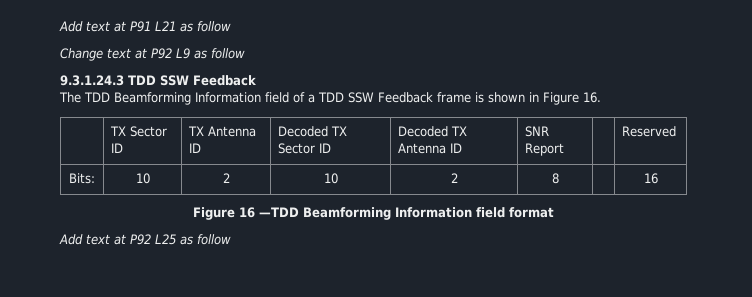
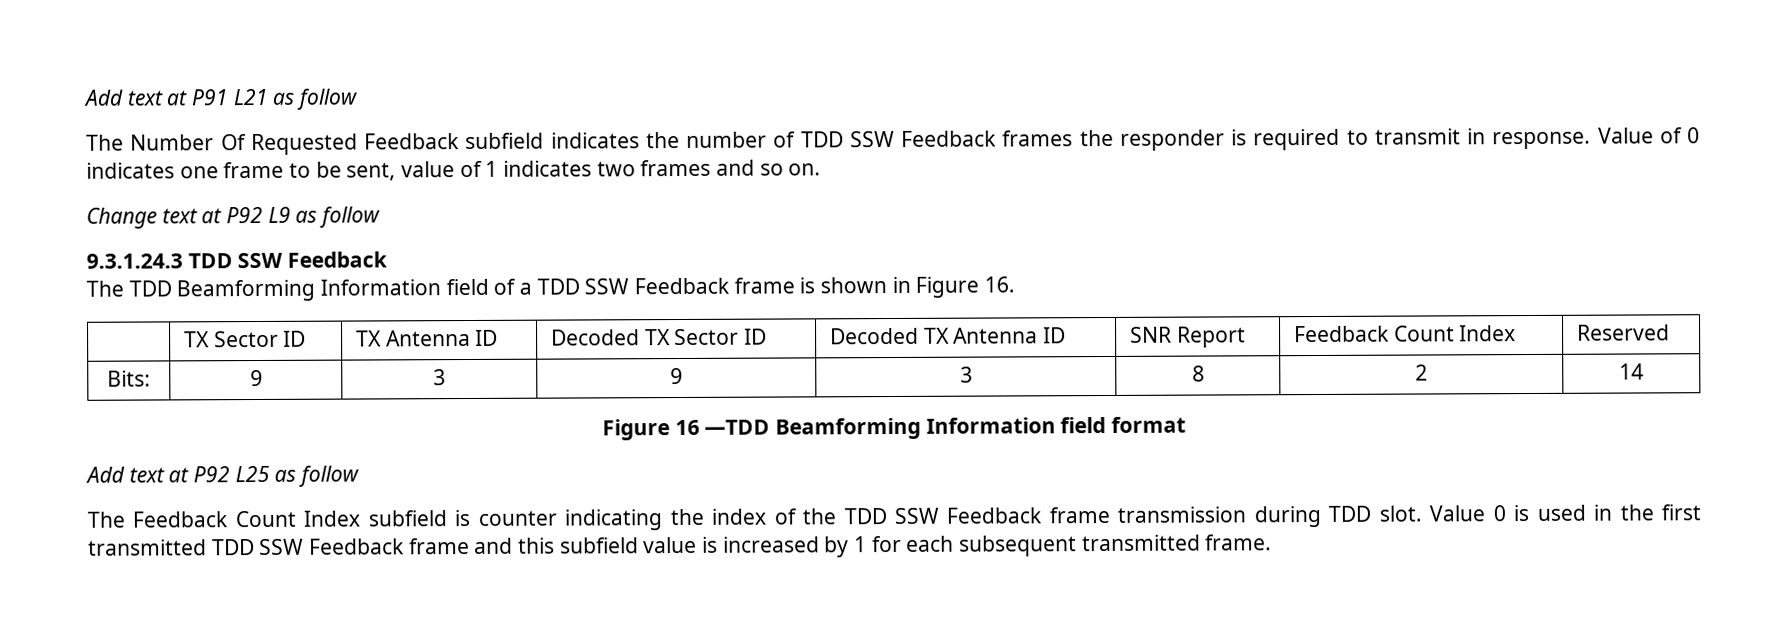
+ The Number Of Requested Feedback subfield indicates the number of TDD SSW Feedback frames the responder is required to transmit in response. Value of 0 indicates one frame to be sent, value of 1 indicates two frames and so on.
- | TX Sector ID | TX Antenna ID | Decoded TX Sector ID | Decoded TX Antenna ID | SNR Report | | Reserved
+ | TX Sector ID | TX Antenna ID | Decoded TX Sector ID | Decoded TX Antenna ID | SNR Report | Feedback Count Index | Reserved
- Bits: | 10 | 2 | 10 | 2 | 8 | | 16
+ Bits: | 9 | 3 | 9 | 3 | 8 | 2 | 14
+ The Feedback Count Index subfield is counter indicating the index of the TDD SSW Feedback frame transmission during TDD slot. Value 0 is used in the first transmitted TDD SSW Feedback frame and this subfield value is increased by 1 for each subsequent transmitted frame.

